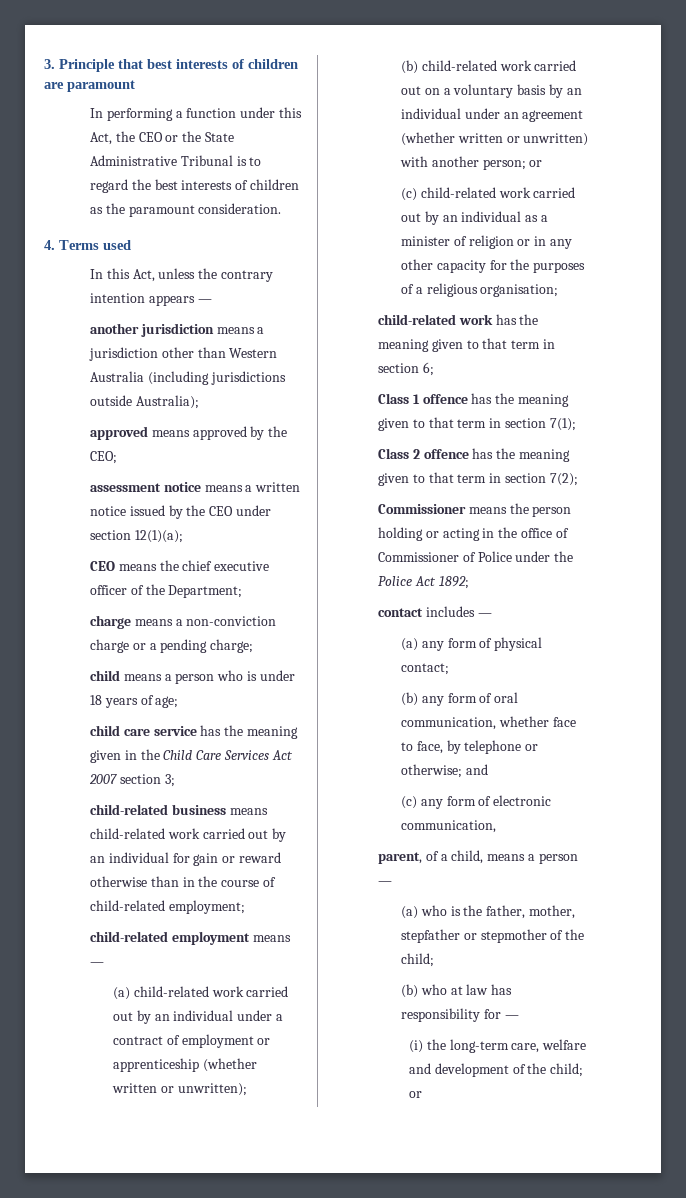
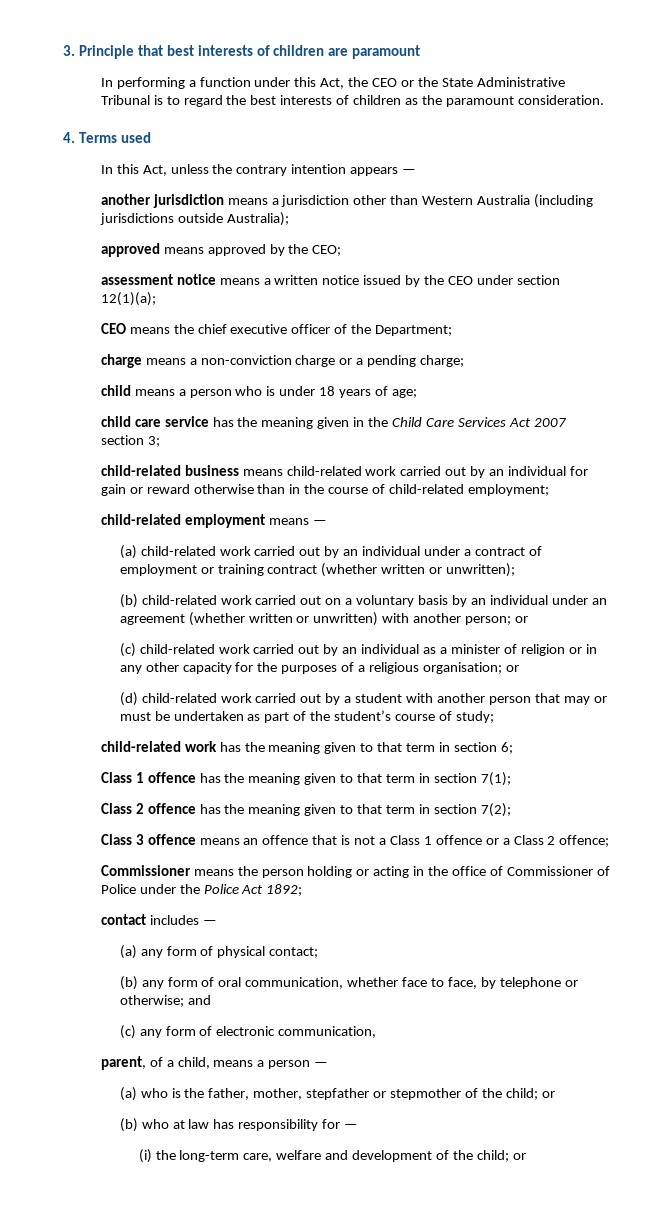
- (a) child-related work carried out by an individual under a contract of employment or apprenticeship (whether written or unwritten);
+ (a) child-related work carried out by an individual under a contract of employment or training contract (whether written or unwritten);
- (c) child-related work carried out by an individual as a minister of religion or in any other capacity for the purposes of a religious organisation;
+ (c) child-related work carried out by an individual as a minister of religion or in any other capacity for the purposes of a religious organisation; or
+ (d) child-related work carried out by a student with another person that may or must be undertaken as part of the student’s course of study;
+ Class 3 offence means an offence that is not a Class 1 offence or a Class 2 offence;
- (a) who is the father, mother, stepfather or stepmother of the child;
+ (a) who is the father, mother, stepfather or stepmother of the child; or

